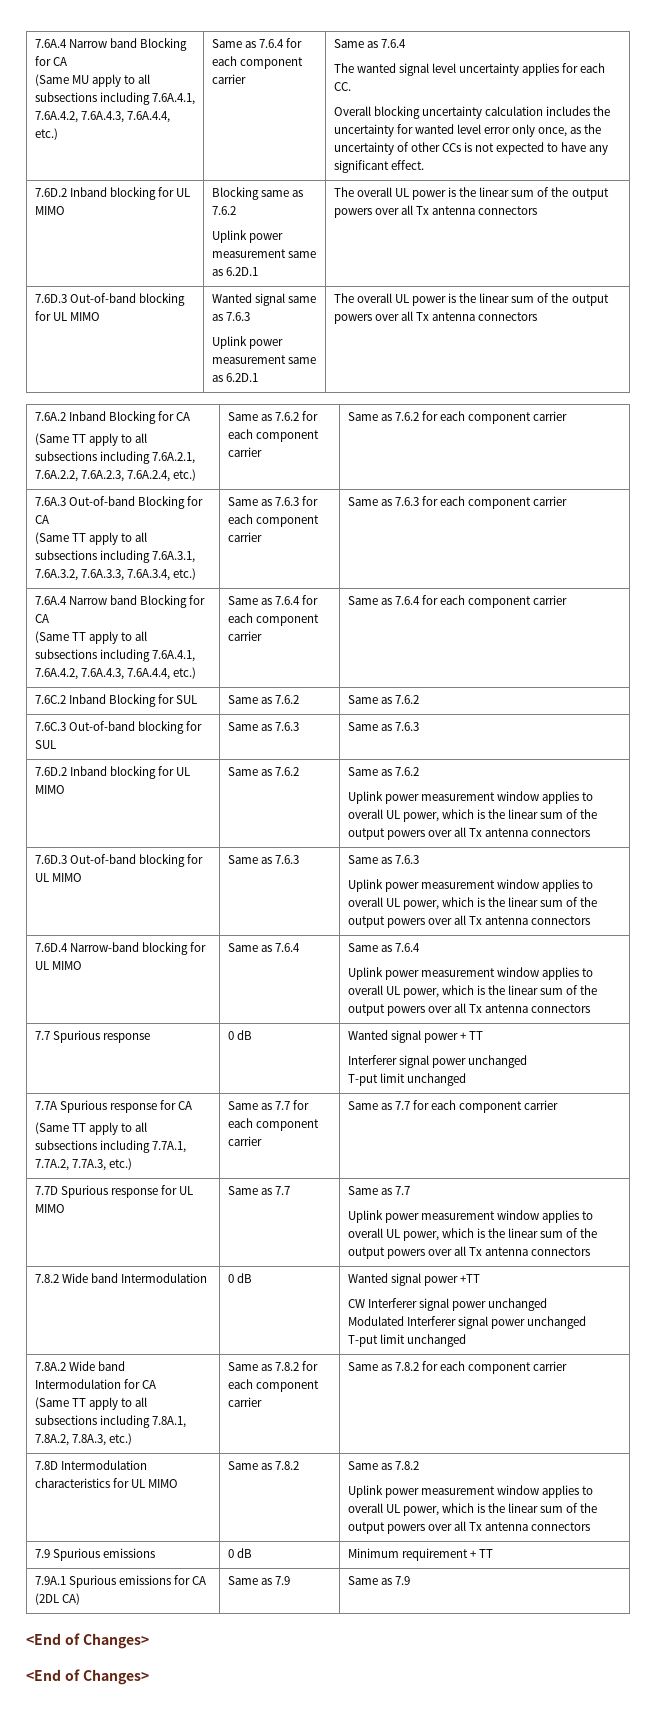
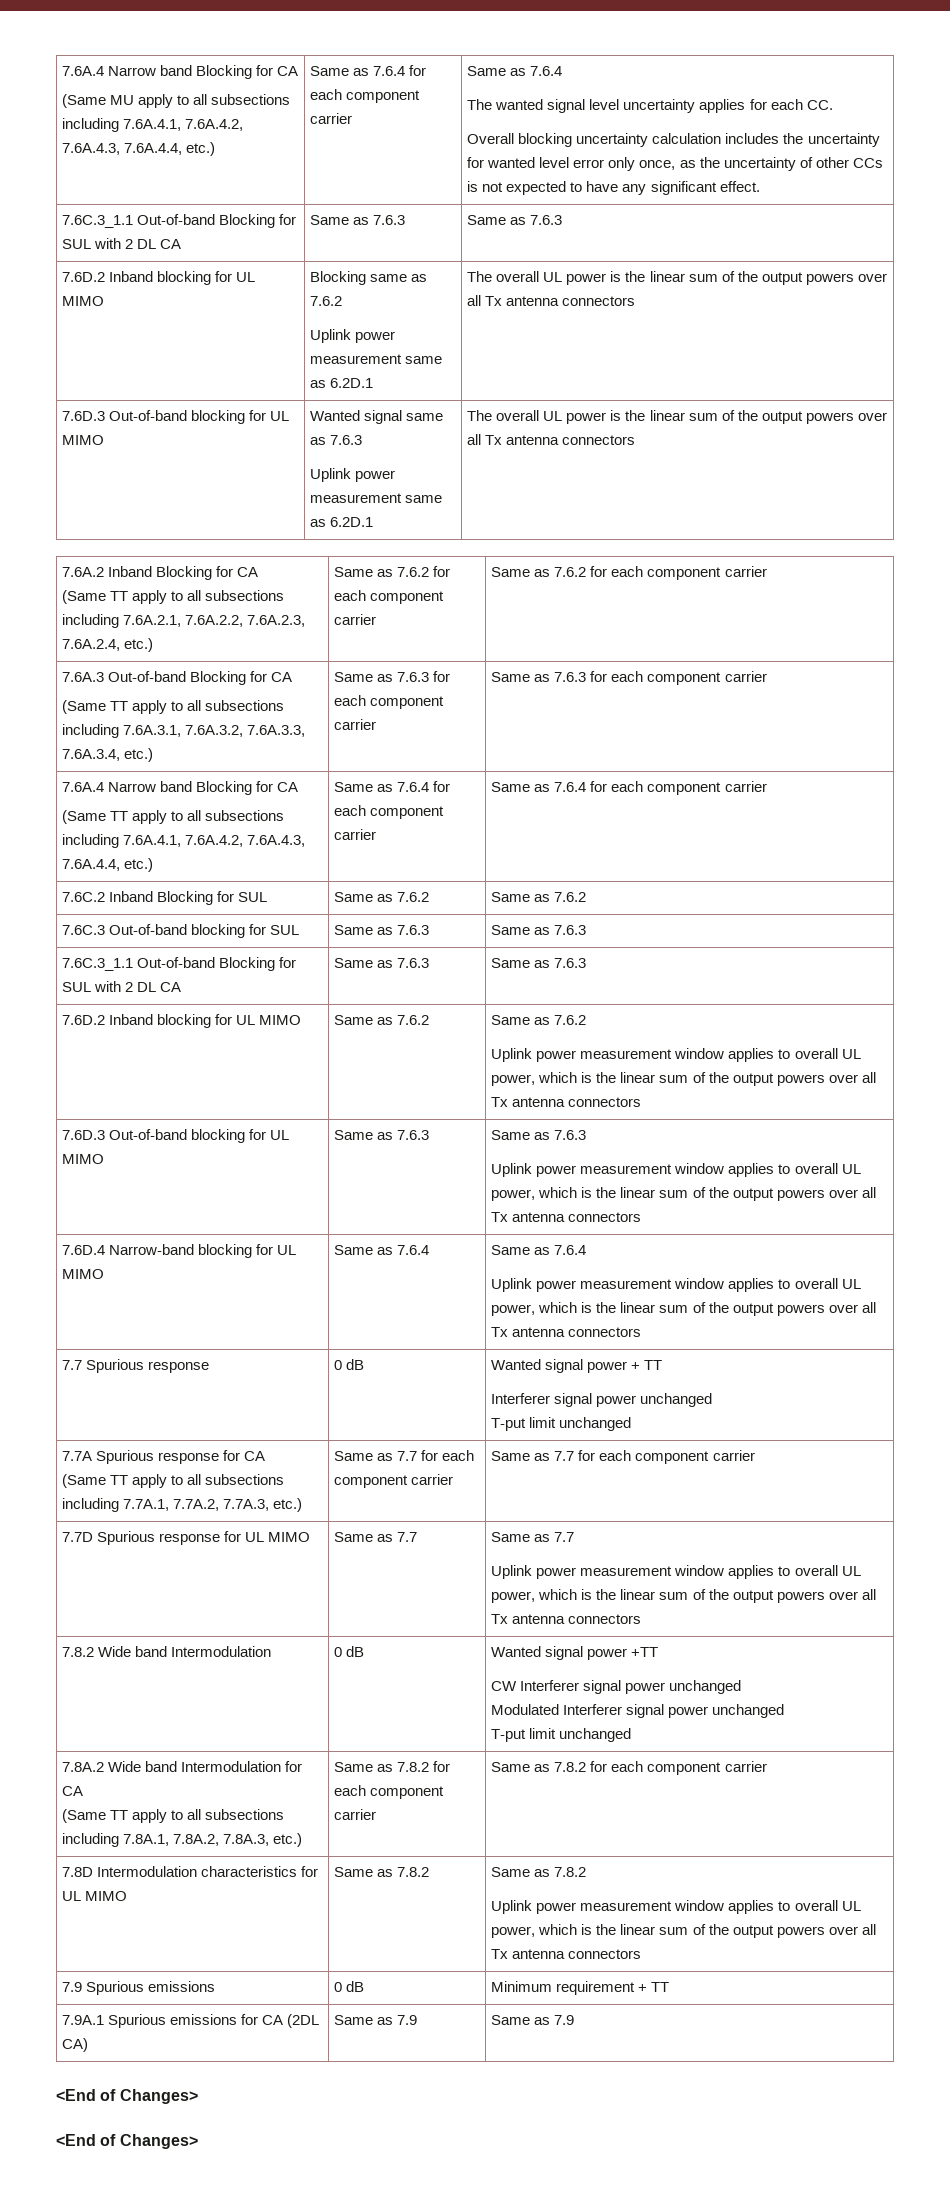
  Overall blocking uncertainty calculation includes the uncertainty for wanted level error only once, as the uncertainty of other CCs is not expected to have any significant effect.
+ 7.6C.3_1.1 Out-of-band Blocking for SUL with 2 DL CA | Same as 7.6.3 | Same as 7.6.3
  7.6C.3 Out-of-band blocking for SUL | Same as 7.6.3 | Same as 7.6.3
+ 7.6C.3_1.1 Out-of-band Blocking for SUL with 2 DL CA | Same as 7.6.3 | Same as 7.6.3

